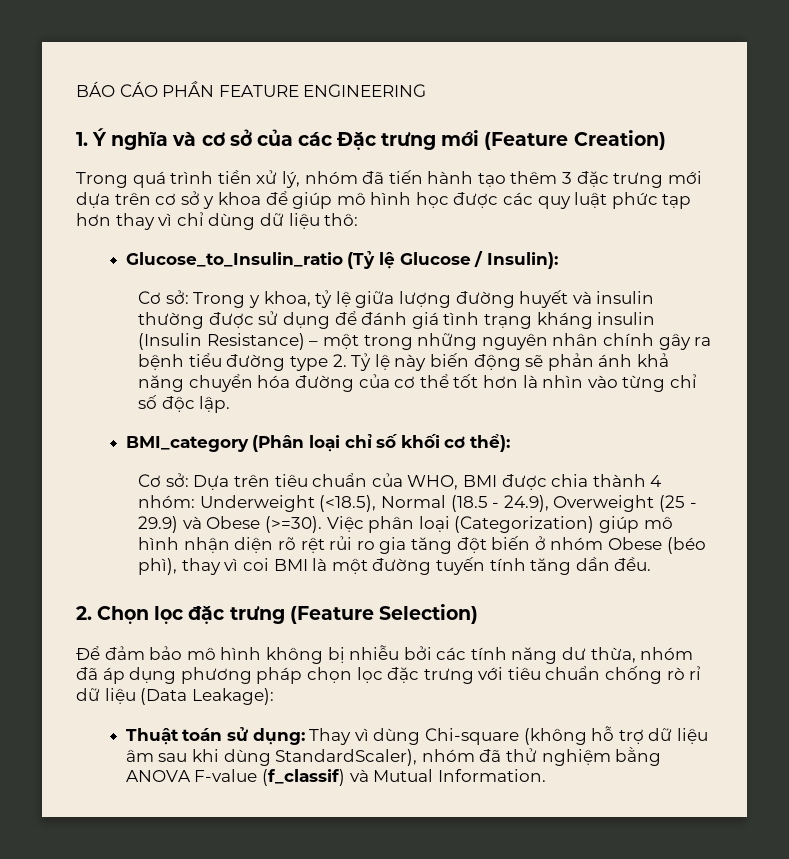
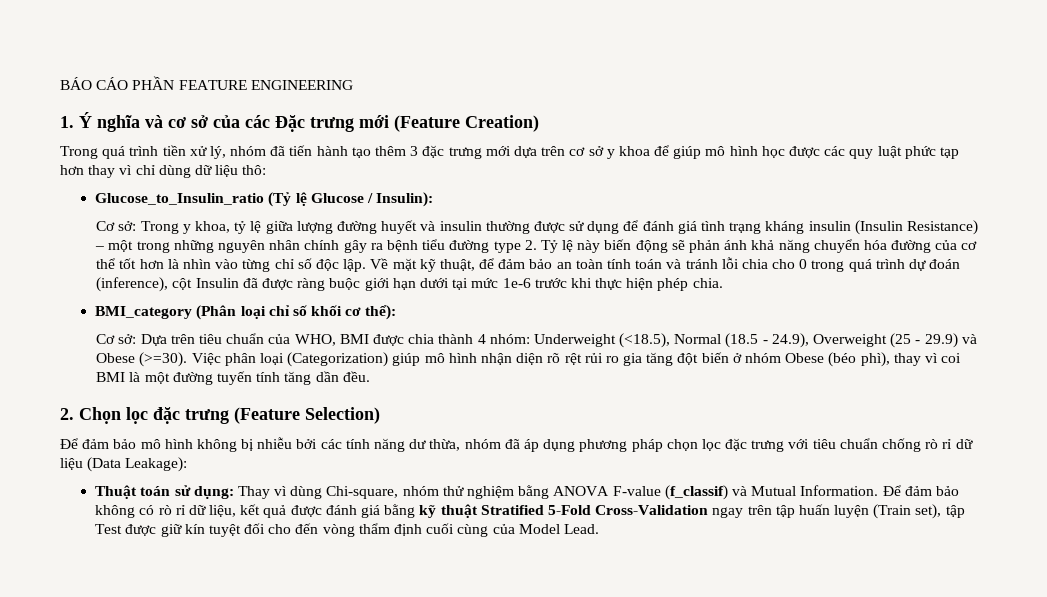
+ Về mặt kỹ thuật, để đảm bảo an toàn tính toán và tránh lỗi chia cho 0 trong quá trình dự đoán (inference), cột Insulin đã được ràng buộc giới hạn dưới tại mức 1e-6 trước khi thực hiện phép chia.
- Thuật toán sử dụng: Thay vì dùng Chi-square (không hỗ trợ dữ liệu âm sau khi dùng StandardScaler), nhóm đã thử nghiệm bằng ANOVA F-value (f_classif) và Mutual Information.
+ Thuật toán sử dụng: Thay vì dùng Chi-square, nhóm thử nghiệm bằng ANOVA F-value (f_classif) và Mutual Information.
+ Để đảm bảo không có rò rỉ dữ liệu, kết quả được đánh giá bằng kỹ thuật Stratified 5-Fold Cross-Validation ngay trên tập huấn luyện (Train set), tập Test được giữ kín tuyệt đối cho đến vòng thẩm định cuối cùng của Model Lead.

